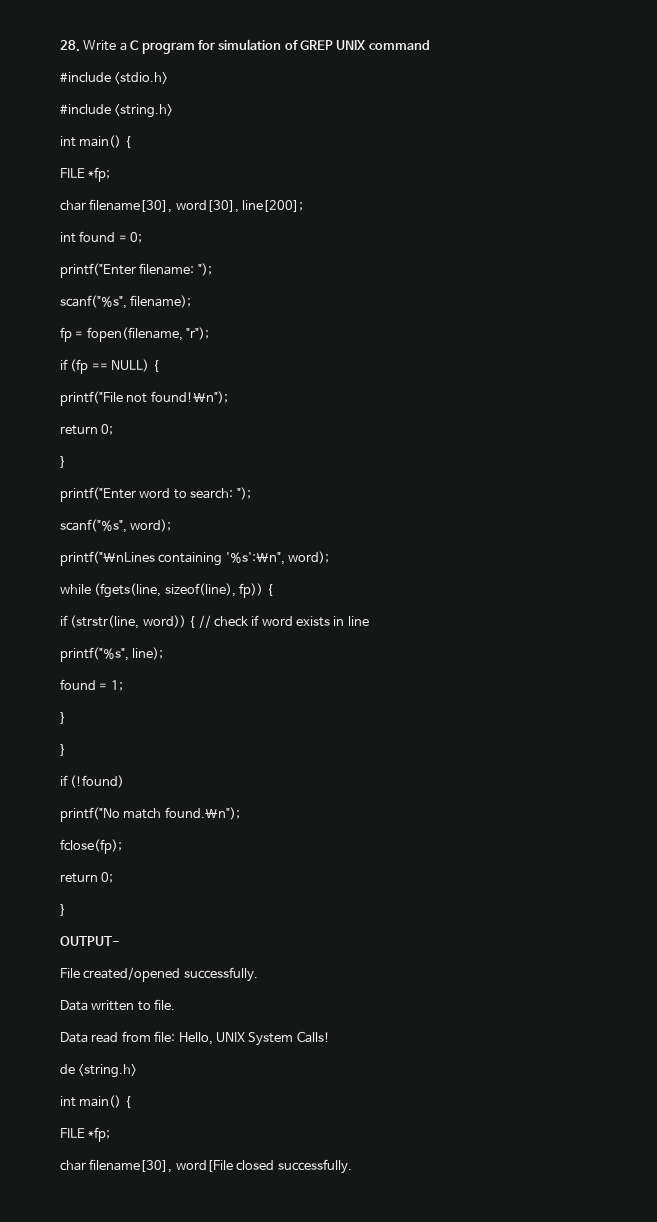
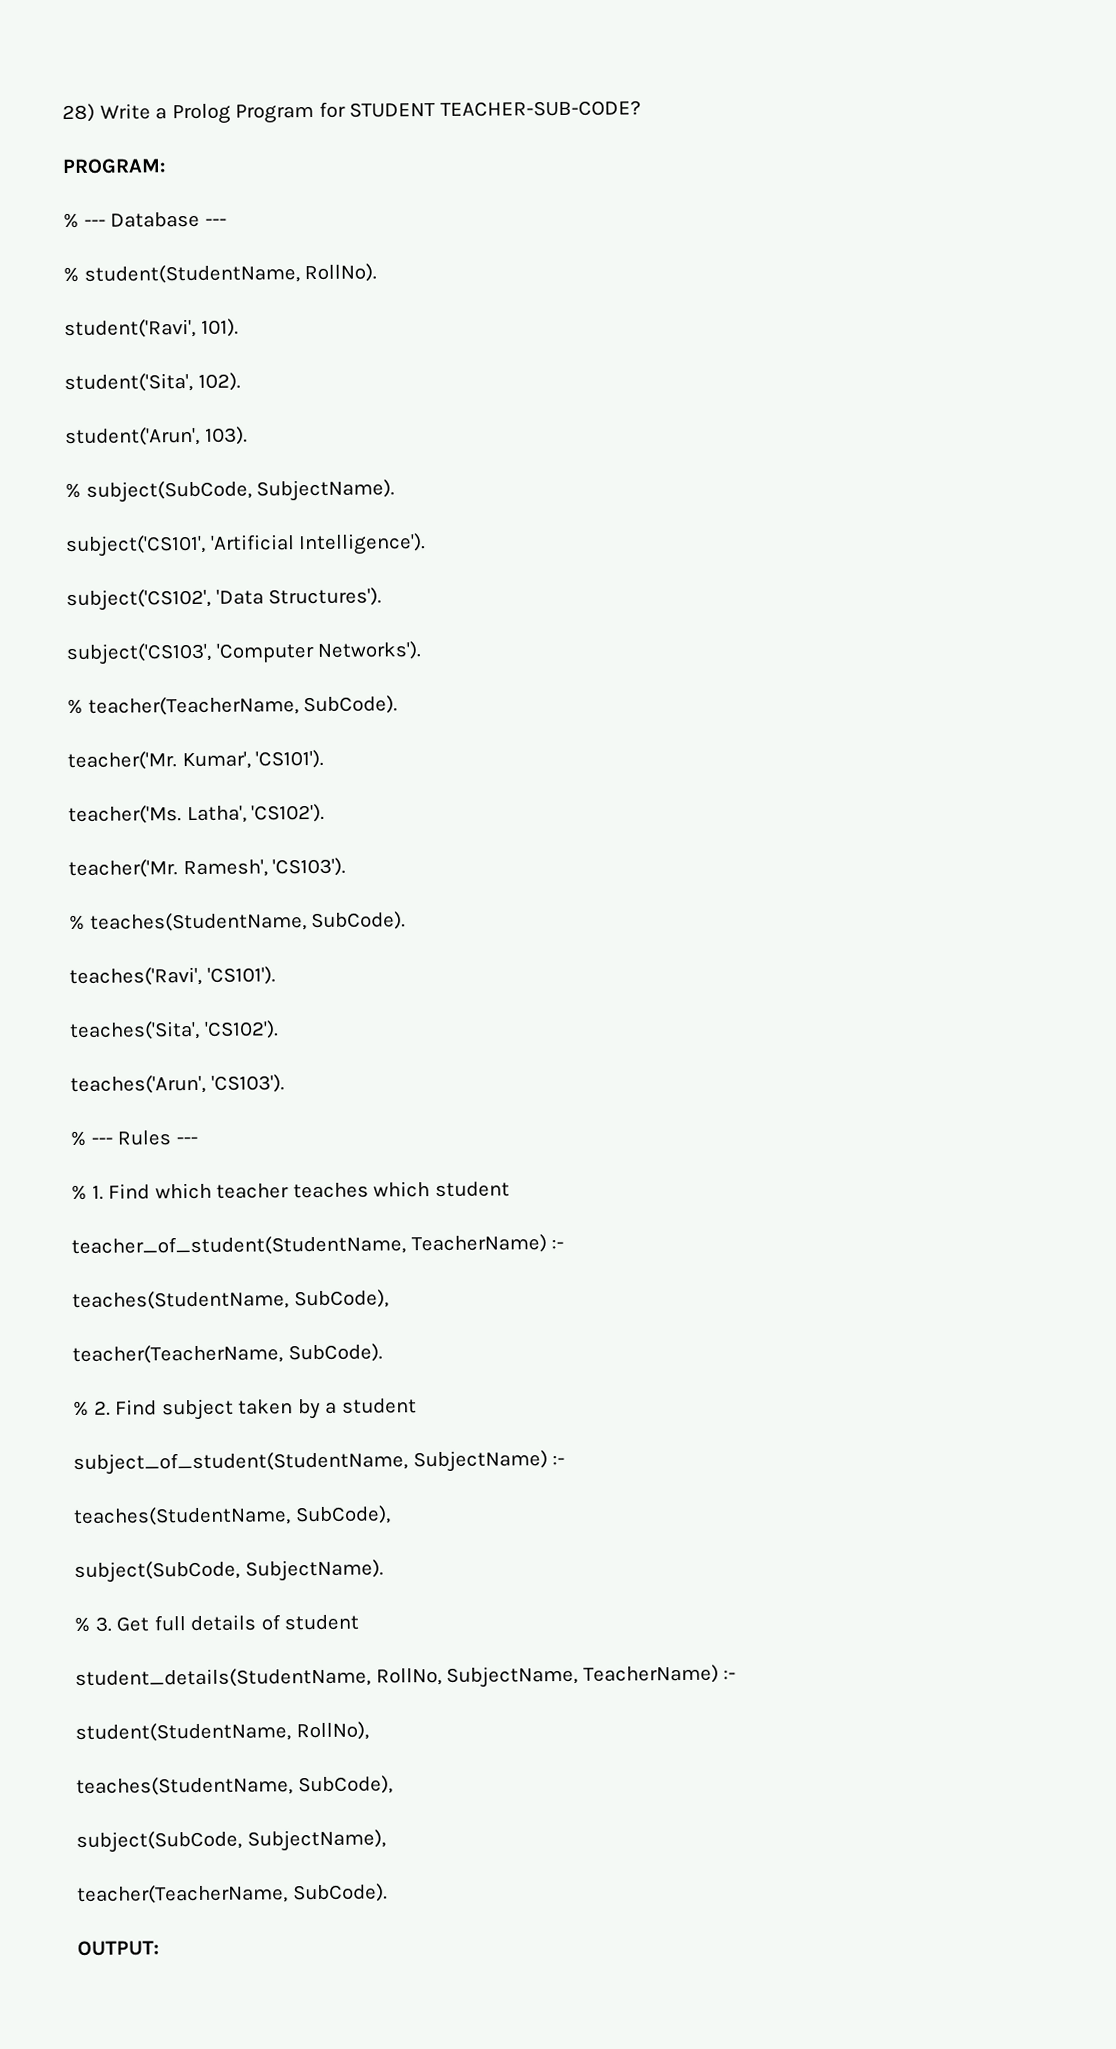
- 28. Write a C program for simulation of GREP UNIX command
- #include <stdio.h>
- #include <string.h>
- int main() {
- FILE *fp;
- char filename[30], word[30], line[200];
- int found = 0;
- printf("Enter filename: ");
- scanf("%s", filename);
- fp = fopen(filename, "r");
- if (fp == NULL) {
- printf("File not found!\n");
- return 0;
- }
- printf("Enter word to search: ");
- scanf("%s", word);
- printf("\nLines containing '%s':\n", word);
- while (fgets(line, sizeof(line), fp)) {
- if (strstr(line, word)) { // check if word exists in line
- printf("%s", line);
- found = 1;
- }
- }
- if (!found)
- printf("No match found.\n");
- fclose(fp);
- return 0;
- }
- OUTPUT-
- File created/opened successfully.
- Data written to file.
- Data read from file: Hello, UNIX System Calls!
- de <string.h>
- int main() {
- FILE *fp;
- char filename[30], word[File closed successfully.
+ 28) Write a Prolog Program for STUDENT TEACHER-SUB-CODE?
+ PROGRAM:
+ % --- Database ---
+ % student(StudentName, RollNo).
+ student('Ravi', 101).
+ student('Sita', 102).
+ student('Arun', 103).
+ % subject(SubCode, SubjectName).
+ subject('CS101', 'Artificial Intelligence').
+ subject('CS102', 'Data Structures').
+ subject('CS103', 'Computer Networks').
+ % teacher(TeacherName, SubCode).
+ teacher('Mr. Kumar', 'CS101').
+ teacher('Ms. Latha', 'CS102').
+ teacher('Mr. Ramesh', 'CS103').
+ % teaches(StudentName, SubCode).
+ teaches('Ravi', 'CS101').
+ teaches('Sita', 'CS102').
+ teaches('Arun', 'CS103').
+ % --- Rules ---
+ % 1. Find which teacher teaches which student
+ teacher_of_student(StudentName, TeacherName) :-
+ teaches(StudentName, SubCode),
+ teacher(TeacherName, SubCode).
+ % 2. Find subject taken by a student
+ subject_of_student(StudentName, SubjectName) :-
+ teaches(StudentName, SubCode),
+ subject(SubCode, SubjectName).
+ % 3. Get full details of student
+ student_details(StudentName, RollNo, SubjectName, TeacherName) :-
+ student(StudentName, RollNo),
+ teaches(StudentName, SubCode),
+ subject(SubCode, SubjectName),
+ teacher(TeacherName, SubCode).
+ OUTPUT:

